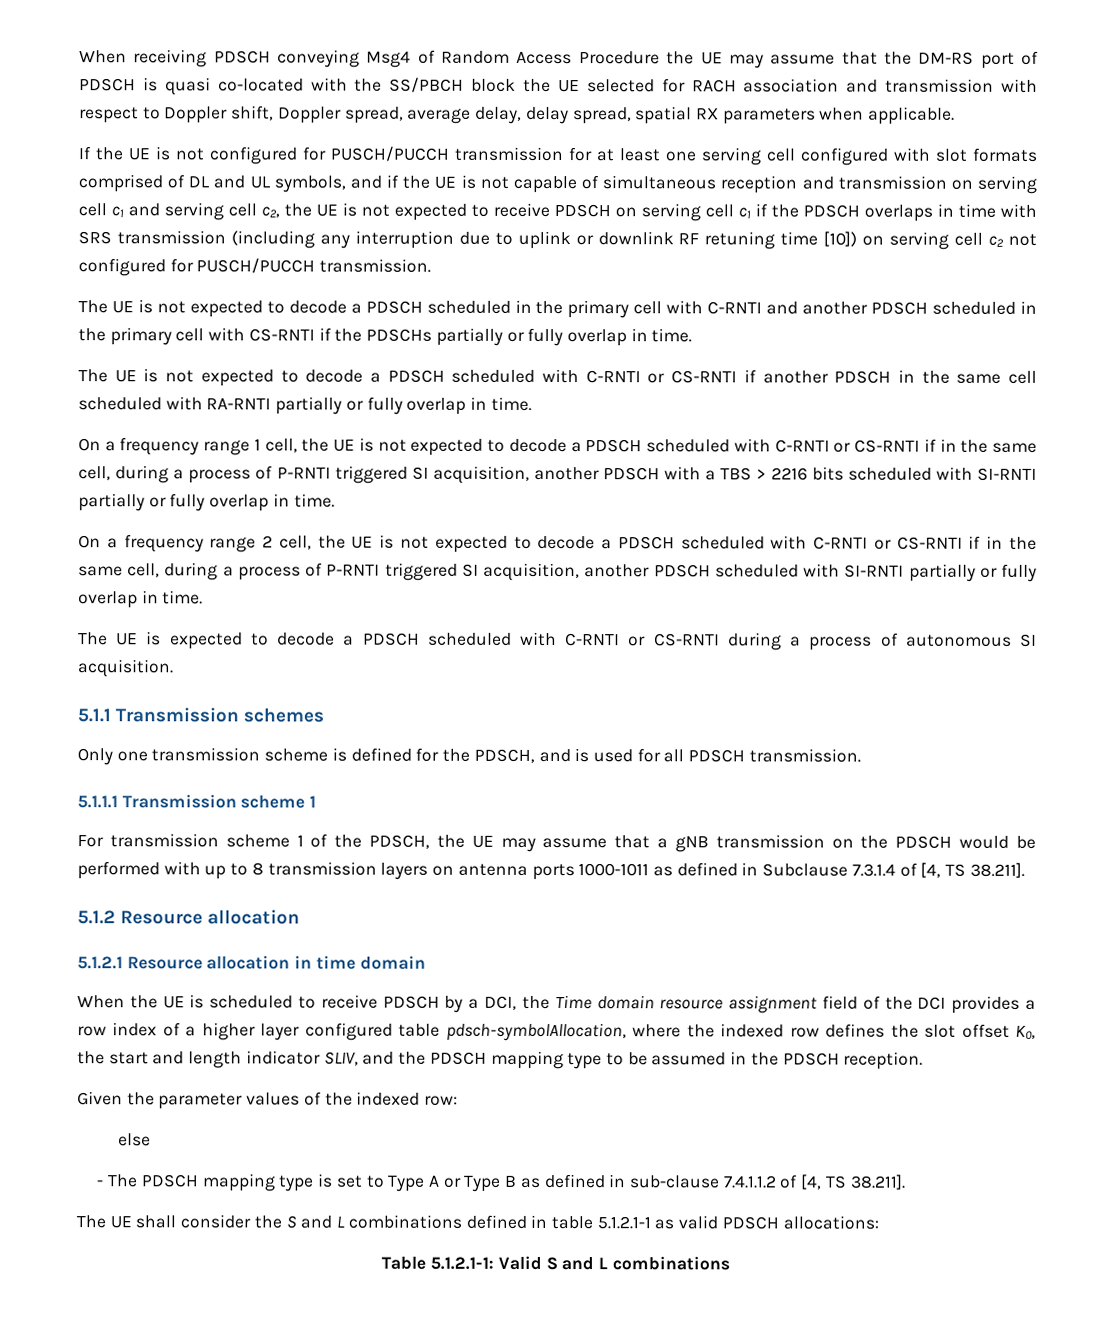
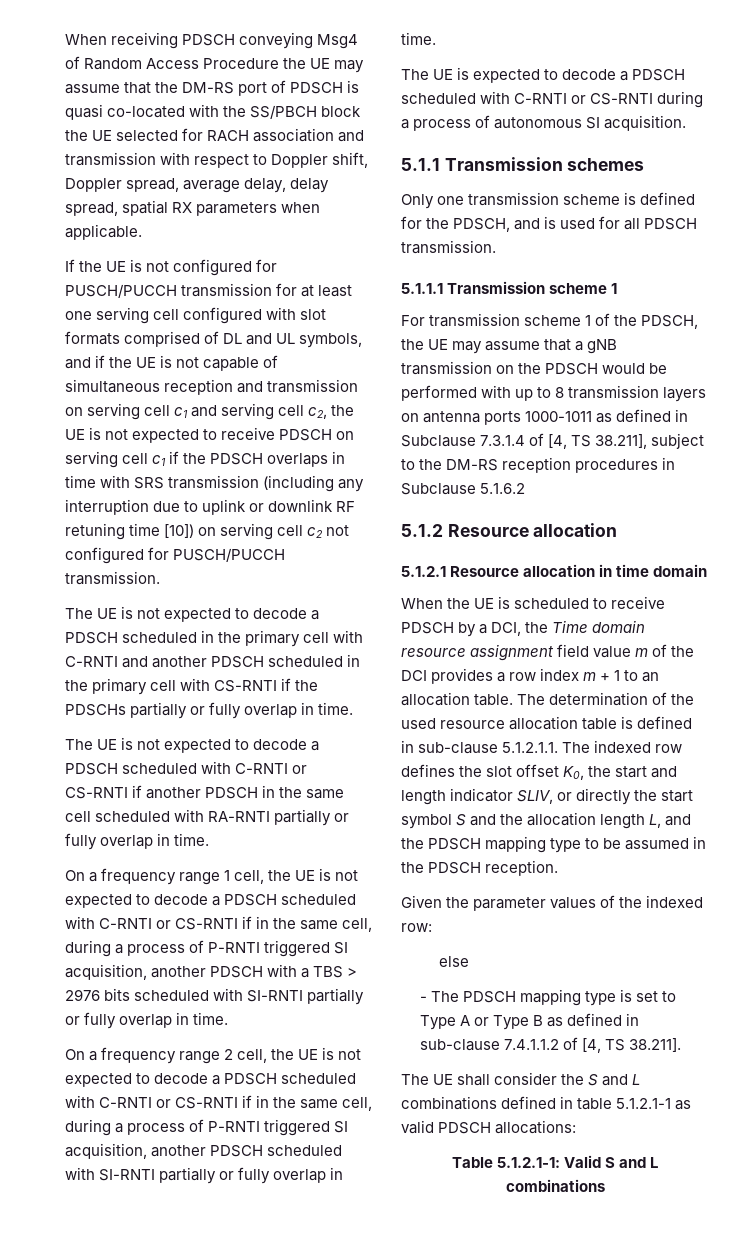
- On a frequency range 1 cell, the UE is not expected to decode a PDSCH scheduled with C-RNTI or CS-RNTI if in the same cell, during a process of P-RNTI triggered SI acquisition, another PDSCH with a TBS > 2216 bits scheduled with SI-RNTI partially or fully overlap in time.
+ On a frequency range 1 cell, the UE is not expected to decode a PDSCH scheduled with C-RNTI or CS-RNTI if in the same cell, during a process of P-RNTI triggered SI acquisition, another PDSCH with a TBS > 2976 bits scheduled with SI-RNTI partially or fully overlap in time.
- For transmission scheme 1 of the PDSCH, the UE may assume that a gNB transmission on the PDSCH would be performed with up to 8 transmission layers on antenna ports 1000-1011 as defined in Subclause 7.3.1.4 of [4, TS 38.211].
+ For transmission scheme 1 of the PDSCH, the UE may assume that a gNB transmission on the PDSCH would be performed with up to 8 transmission layers on antenna ports 1000-1011 as defined in Subclause 7.3.1.4 of [4, TS 38.211], subject to the DM-RS reception procedures in Subclause 5.1.6.2
- When the UE is scheduled to receive PDSCH by a DCI, the Time domain resource assignment field of the DCI provides a row index of a higher layer configured table pdsch-symbolAllocation, where the indexed row defines the slot offset K0, the start and length indicator SLIV, and the PDSCH mapping type to be assumed in the PDSCH reception.
+ When the UE is scheduled to receive PDSCH by a DCI, the Time domain resource assignment field value m of the DCI provides a row index m + 1 to an allocation table. The determination of the used resource allocation table is defined in sub-clause 5.1.2.1.1. The indexed row defines the slot offset K0, the start and length indicator SLIV, or directly the start symbol S and the allocation length L, and the PDSCH mapping type to be assumed in the PDSCH reception.

